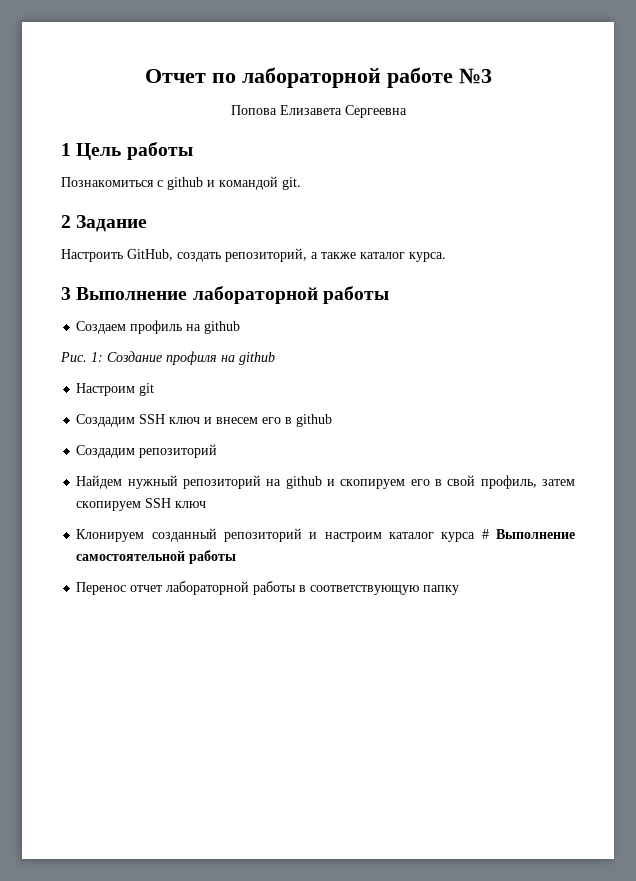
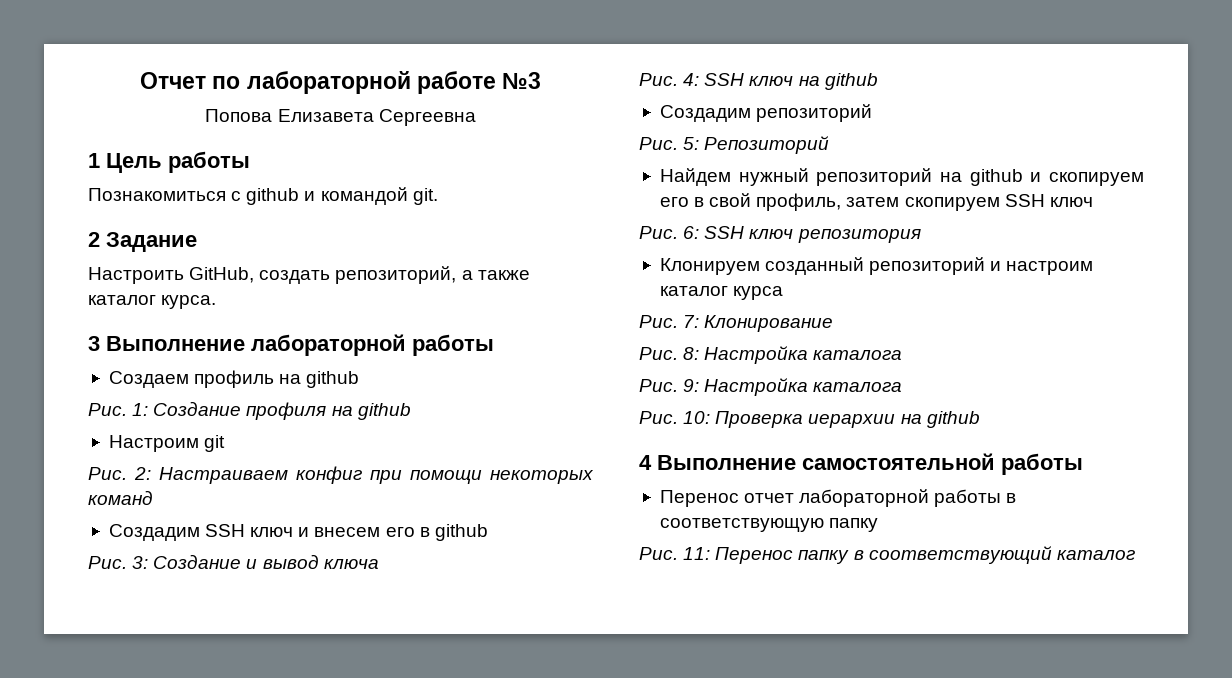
+ Рис. 2: Настраиваем конфиг при помощи некоторых команд
+ Рис. 3: Создание и вывод ключа
+ Рис. 4: SSH ключ на github
+ Рис. 5: Репозиторий
+ Рис. 6: SSH ключ репозитория
- Клонируем созданный репозиторий и настроим каталог курса # Выполнение самостоятельной работы
+ Клонируем созданный репозиторий и настроим каталог курса
+ Рис. 7: Клонирование
+ Рис. 8: Настройка каталога
+ Рис. 9: Настройка каталога
+ Рис. 10: Проверка иерархии на github
+ 4 Выполнение самостоятельной работы
+ Рис. 11: Перенос папку в соответствующий каталог

